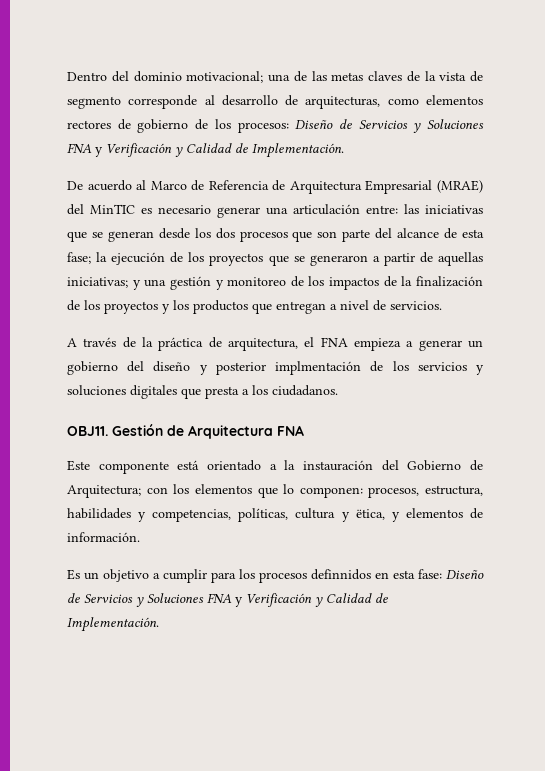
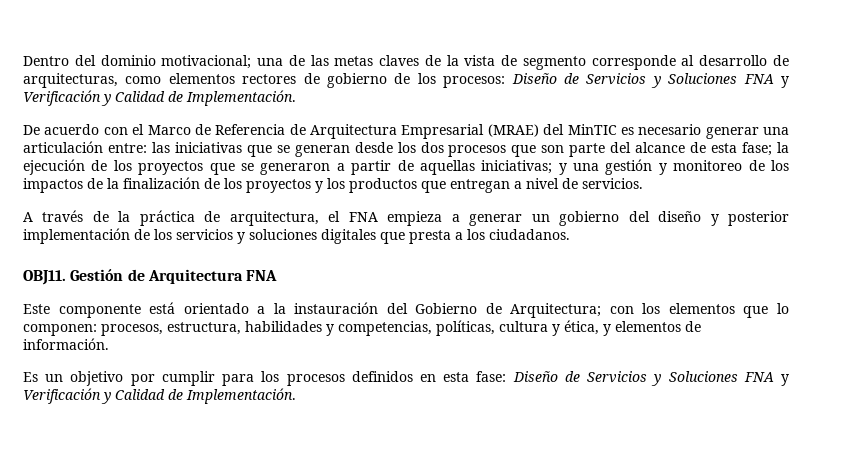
- De acuerdo al Marco de Referencia de Arquitectura Empresarial (MRAE) del MinTIC es necesario generar una articulación entre:
+ De acuerdo con el Marco de Referencia de Arquitectura Empresarial (MRAE) del MinTIC es necesario generar una articulación entre:
- A través de la práctica de arquitectura, el FNA empieza a generar un gobierno del diseño y posterior implmentación de los servicios y soluciones digitales que presta a los ciudadanos.
+ A través de la práctica de arquitectura, el FNA empieza a generar un gobierno del diseño y posterior implementación de los servicios y soluciones digitales que presta a los ciudadanos.
- Este componente está orientado a la instauración del Gobierno de Arquitectura; con los elementos que lo componen: procesos, estructura, habilidades y competencias, políticas, cultura y ëtica, y elementos de información.
+ Este componente está orientado a la instauración del Gobierno de Arquitectura; con los elementos que lo componen: procesos, estructura, habilidades y competencias, políticas, cultura y ética, y elementos de información.
- Es un objetivo a cumplir para los procesos definnidos en esta fase: Diseño de Servicios y Soluciones FNA y Verificación y Calidad de Implementación.
+ Es un objetivo por cumplir para los procesos definidos en esta fase: Diseño de Servicios y Soluciones FNA y Verificación y Calidad de Implementación.

